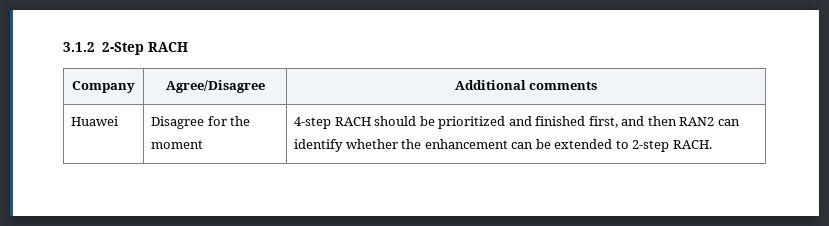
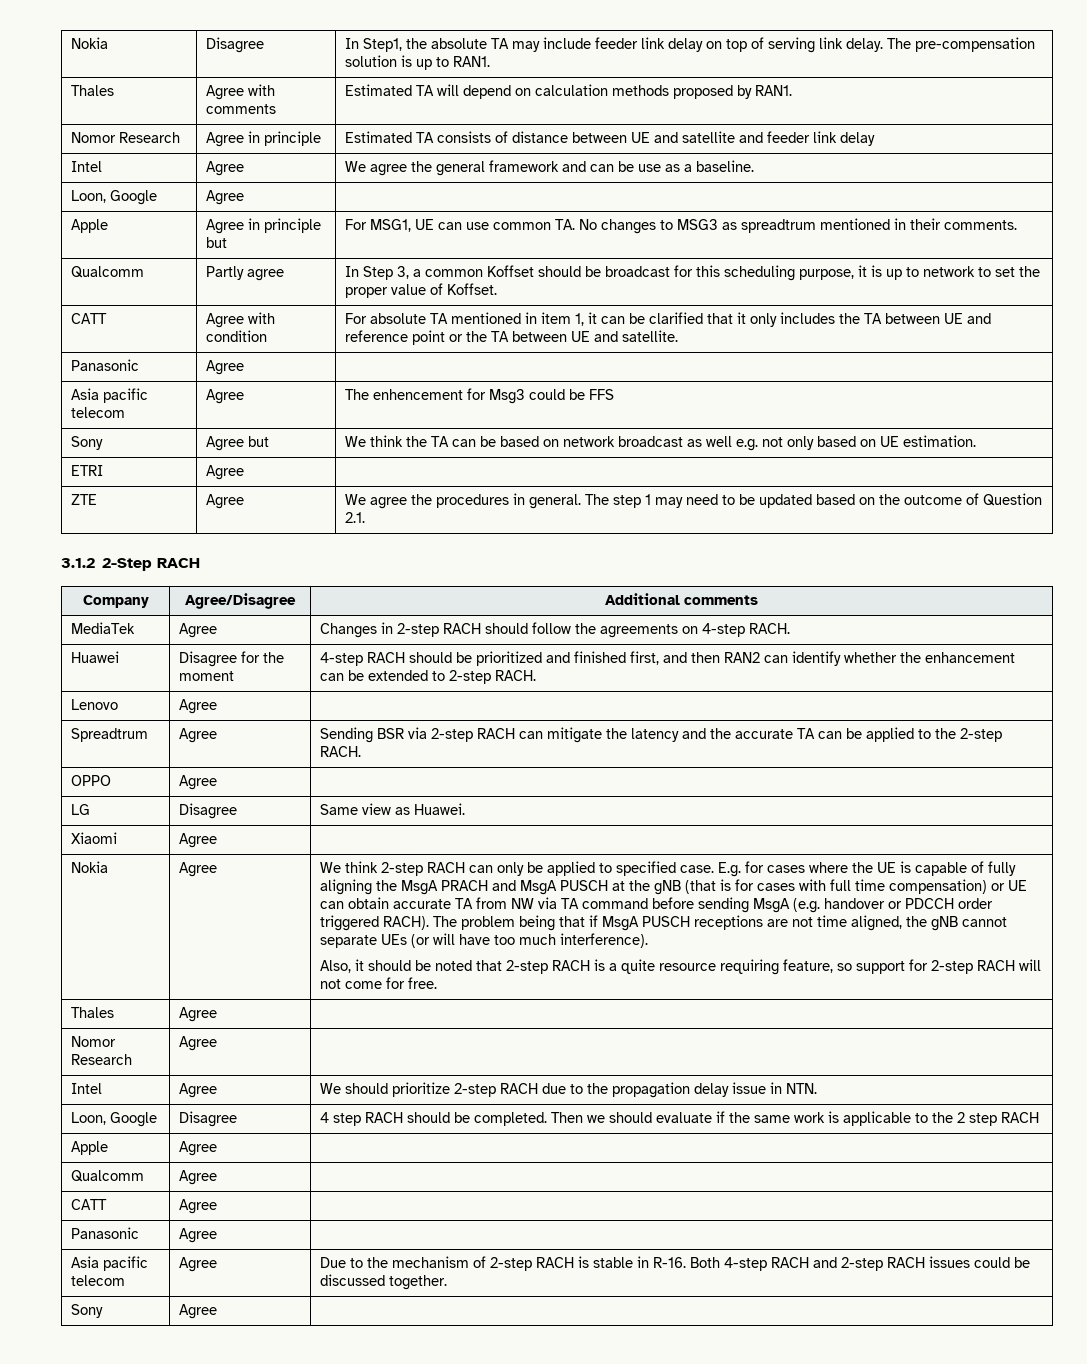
+ Nokia | Disagree | In Step1, the absolute TA may include feeder link delay on top of serving link delay. The pre-compensation solution is up to RAN1.
+ Thales | Agree with comments | Estimated TA will depend on calculation methods proposed by RAN1.
+ Nomor Research | Agree in principle | Estimated TA consists of distance between UE and satellite and feeder link delay
+ Intel | Agree | We agree the general framework and can be use as a baseline.
+ Loon, Google | Agree |
+ Apple | Agree in principle but | For MSG1, UE can use common TA. No changes to MSG3 as spreadtrum mentioned in their comments.
+ Qualcomm | Partly agree | In Step 3, a common Koffset should be broadcast for this scheduling purpose, it is up to network to set the proper value of Koffset.
+ CATT | Agree with condition | For absolute TA mentioned in item 1, it can be clarified that it only includes the TA between UE and reference point or the TA between UE and satellite.
+ Panasonic | Agree |
+ Asia pacific telecom | Agree | The enhencement for Msg3 could be FFS
+ Sony | Agree but | We think the TA can be based on network broadcast as well e.g. not only based on UE estimation.
+ ETRI | Agree |
+ ZTE | Agree | We agree the procedures in general. The step 1 may need to be updated based on the outcome of Question 2.1.
+ MediaTek | Agree | Changes in 2-step RACH should follow the agreements on 4-step RACH.
+ Lenovo | Agree |
+ Spreadtrum | Agree | Sending BSR via 2-step RACH can mitigate the latency and the accurate TA can be applied to the 2-step RACH.
+ OPPO | Agree |
+ LG | Disagree | Same view as Huawei.
+ Xiaomi | Agree |
+ Nokia | Agree | We think 2-step RACH can only be applied to specified case. E.g. for cases where the UE is capable of fully aligning the MsgA PRACH and MsgA PUSCH at the gNB (that is for cases with full time compensation) or UE can obtain accurate TA from NW via TA command before sending MsgA (e.g. handover or PDCCH order triggered RACH). The problem being that if MsgA PUSCH receptions are not time aligned, the gNB cannot separate UEs (or will have too much interference).
+ Also, it should be noted that 2-step RACH is a quite resource requiring feature, so support for 2-step RACH will not come for free.
+ Thales | Agree |
+ Nomor Research | Agree |
+ Intel | Agree | We should prioritize 2-step RACH due to the propagation delay issue in NTN.
+ Loon, Google | Disagree | 4 step RACH should be completed. Then we should evaluate if the same work is applicable to the 2 step RACH
+ Apple | Agree |
+ Qualcomm | Agree |
+ CATT | Agree |
+ Panasonic | Agree |
+ Asia pacific telecom | Agree | Due to the mechanism of 2-step RACH is stable in R-16. Both 4-step RACH and 2-step RACH issues could be discussed together.
+ Sony | Agree |

